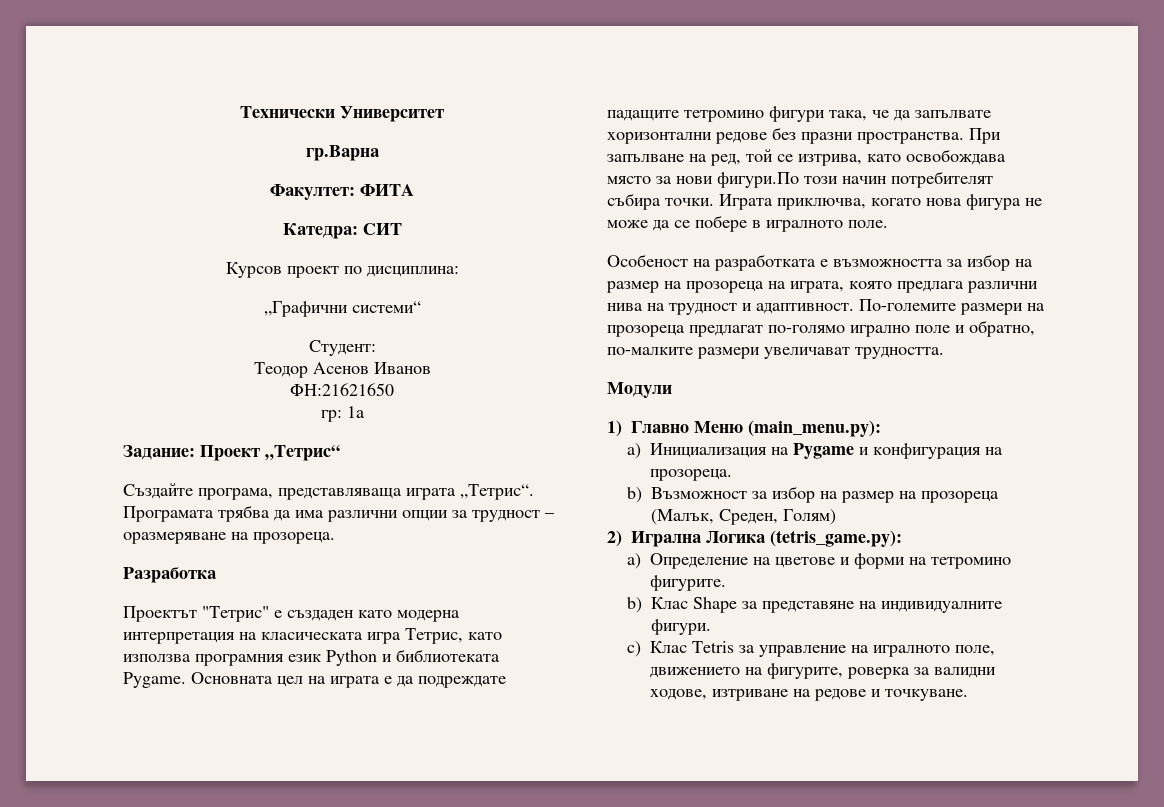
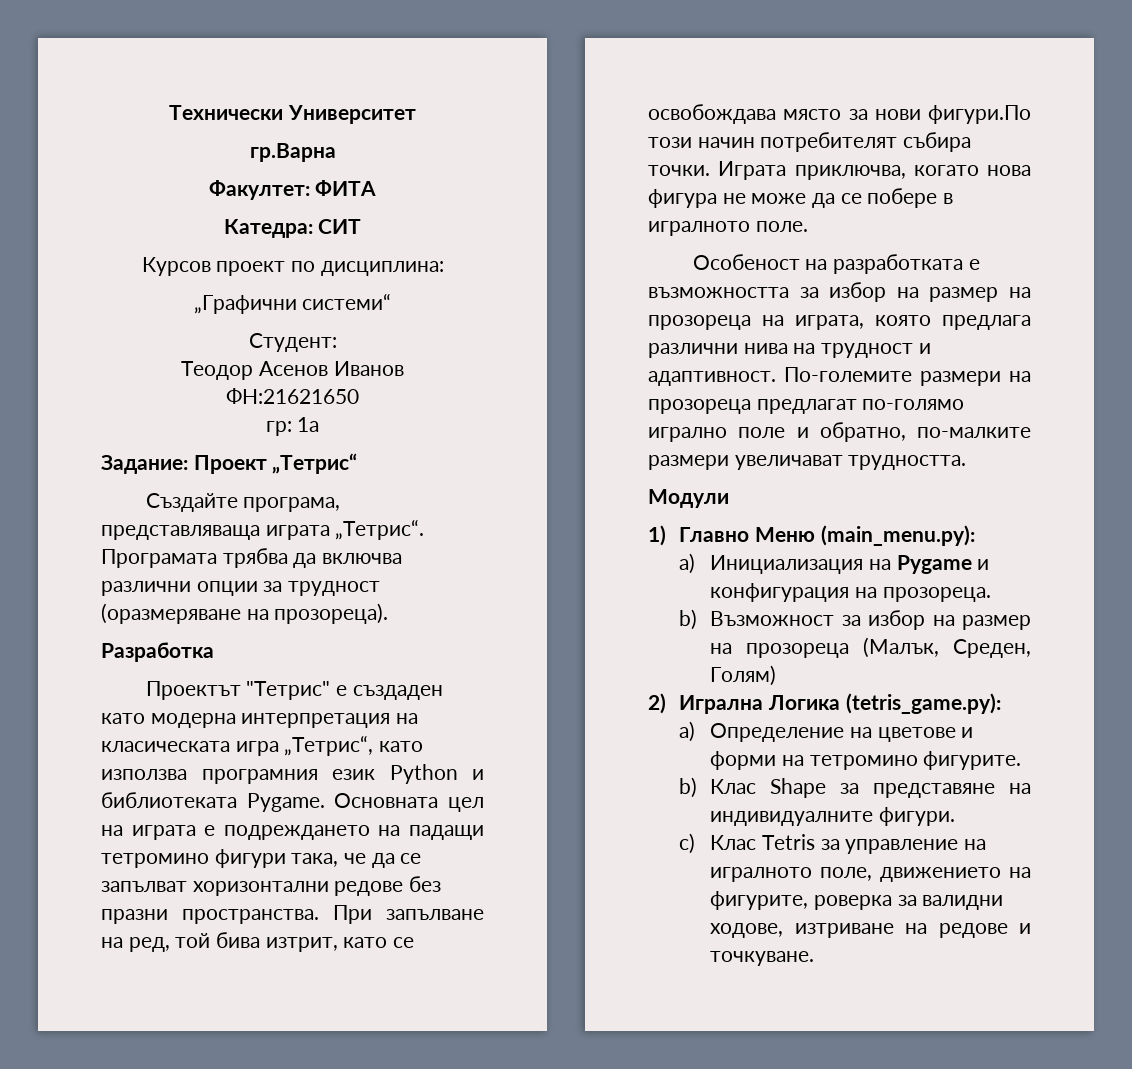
- Програмата трябва да има различни опции за трудност – оразмеряване на прозореца.
+ Програмата трябва да включва различни опции за трудност (оразмеряване на прозореца).
- Проектът "Тетрис" е създаден като модерна интерпретация на класическата игра Тетрис, като използва програмния език Python и библиотеката Pygame.
+ Проектът "Тетрис" е създаден като модерна интерпретация на класическата игра „Тетрис“, като използва програмния език Python и библиотеката Pygame.
- Основната цел на играта е да подреждате падащите тетромино фигури така, че да запълвате хоризонтални редове без празни пространства.
+ Основната цел на играта е подреждането на падащи тетромино фигури така, че да се запълват хоризонтални редове без празни пространства.
- При запълване на ред, той се изтрива, като освобождава място за нови фигури.По този начин потребителят събира точки.
+ При запълване на ред, той бива изтрит, като се освобождава място за нови фигури.По този начин потребителят събира точки.

